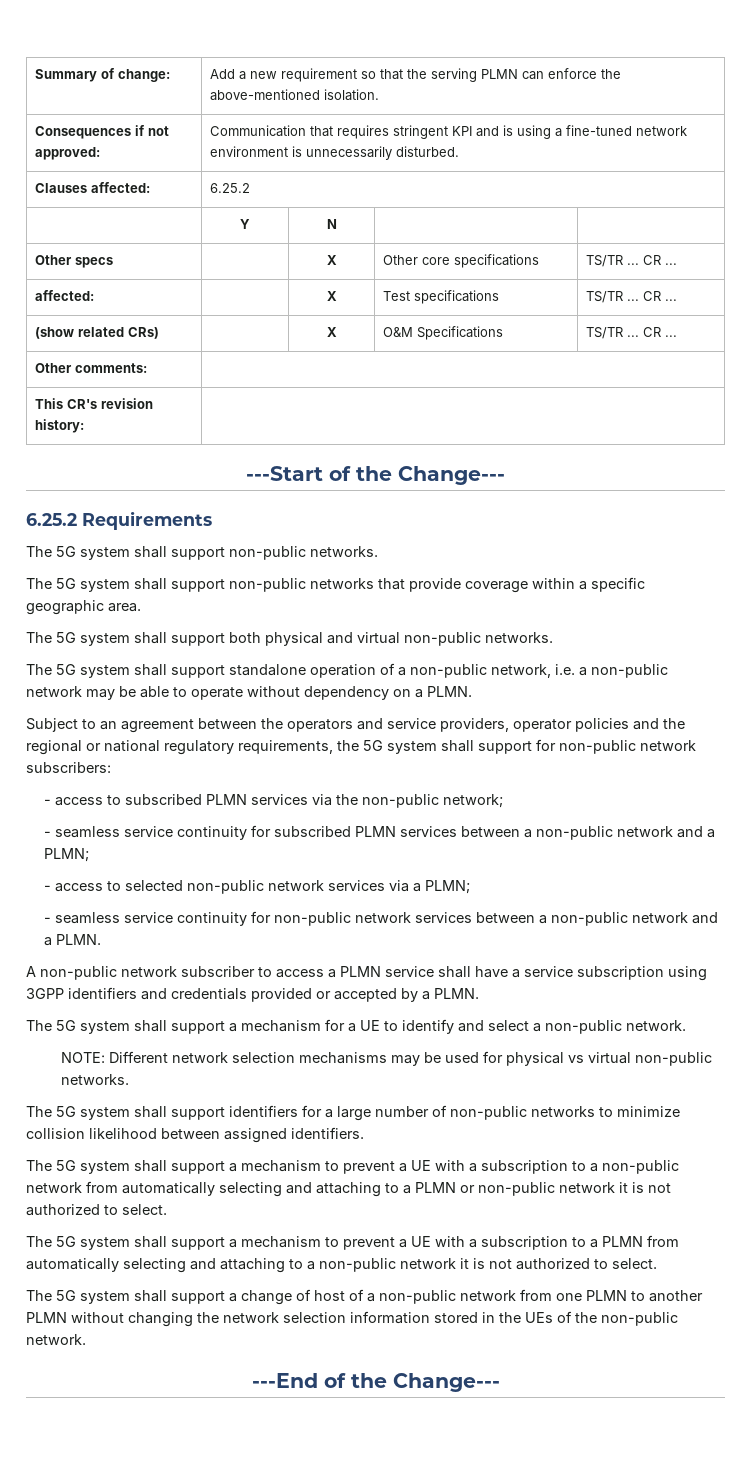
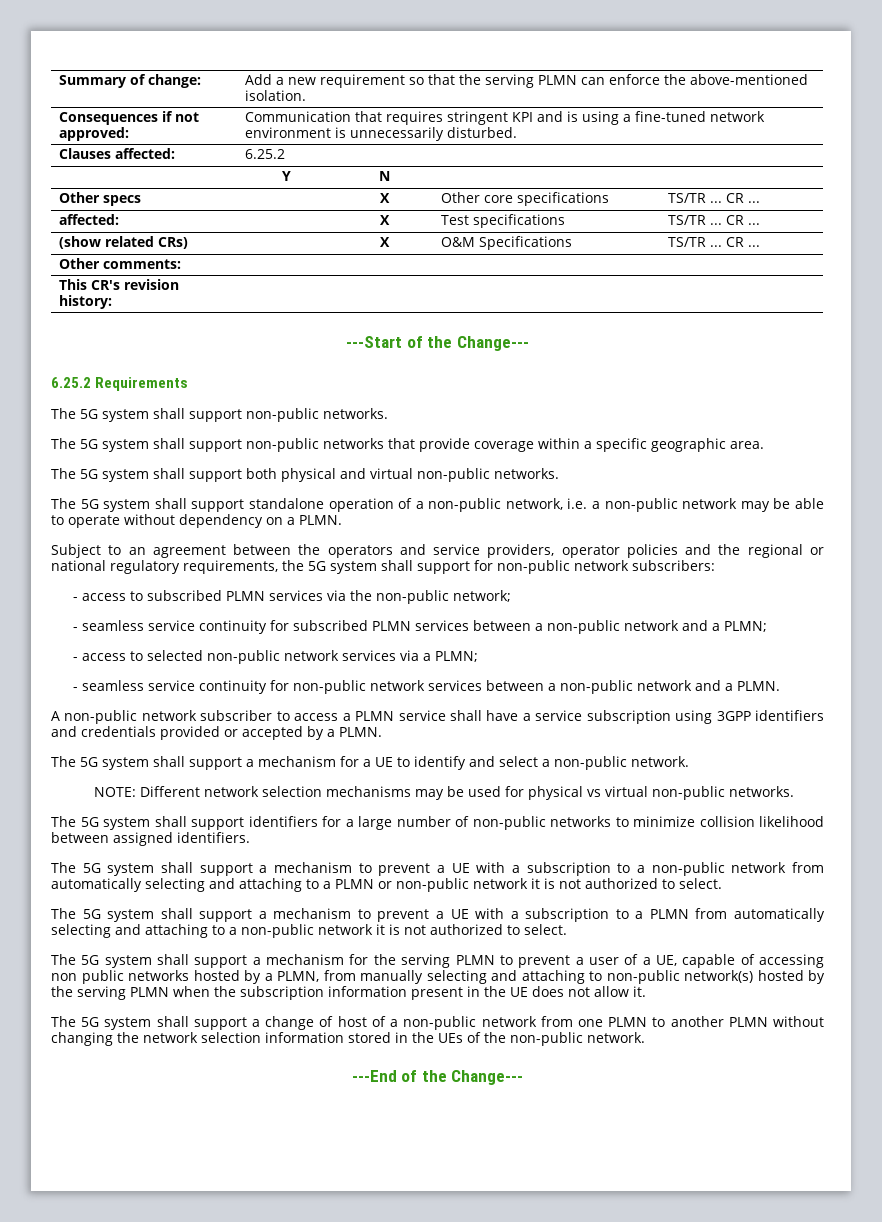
+ The 5G system shall support a mechanism for the serving PLMN to prevent a user of a UE, capable of accessing non public networks hosted by a PLMN, from manually selecting and attaching to non-public network(s) hosted by the serving PLMN when the subscription information present in the UE does not allow it.

